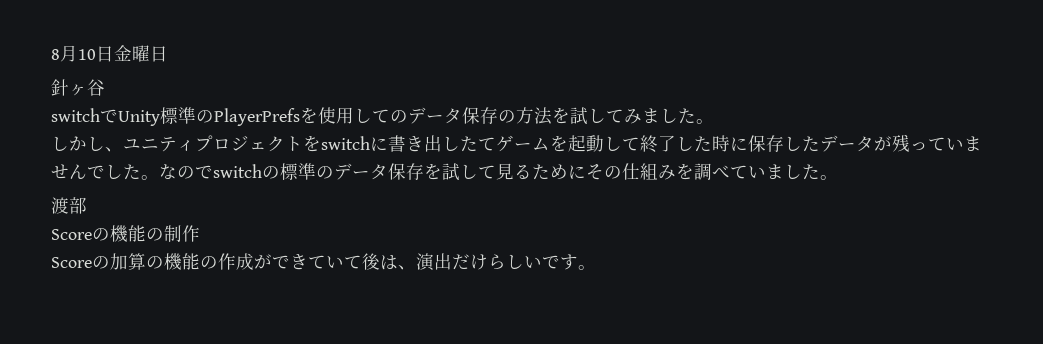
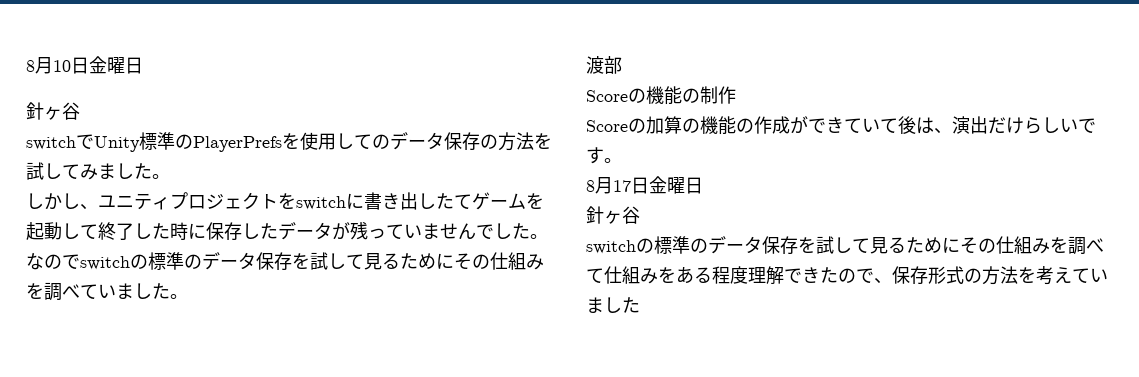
+ 8月17日金曜日
+ 針ヶ谷
+ switchの標準のデータ保存を試して見るためにその仕組みを調べて仕組みをある程度理解できたので、保存形式の方法を考えていました

